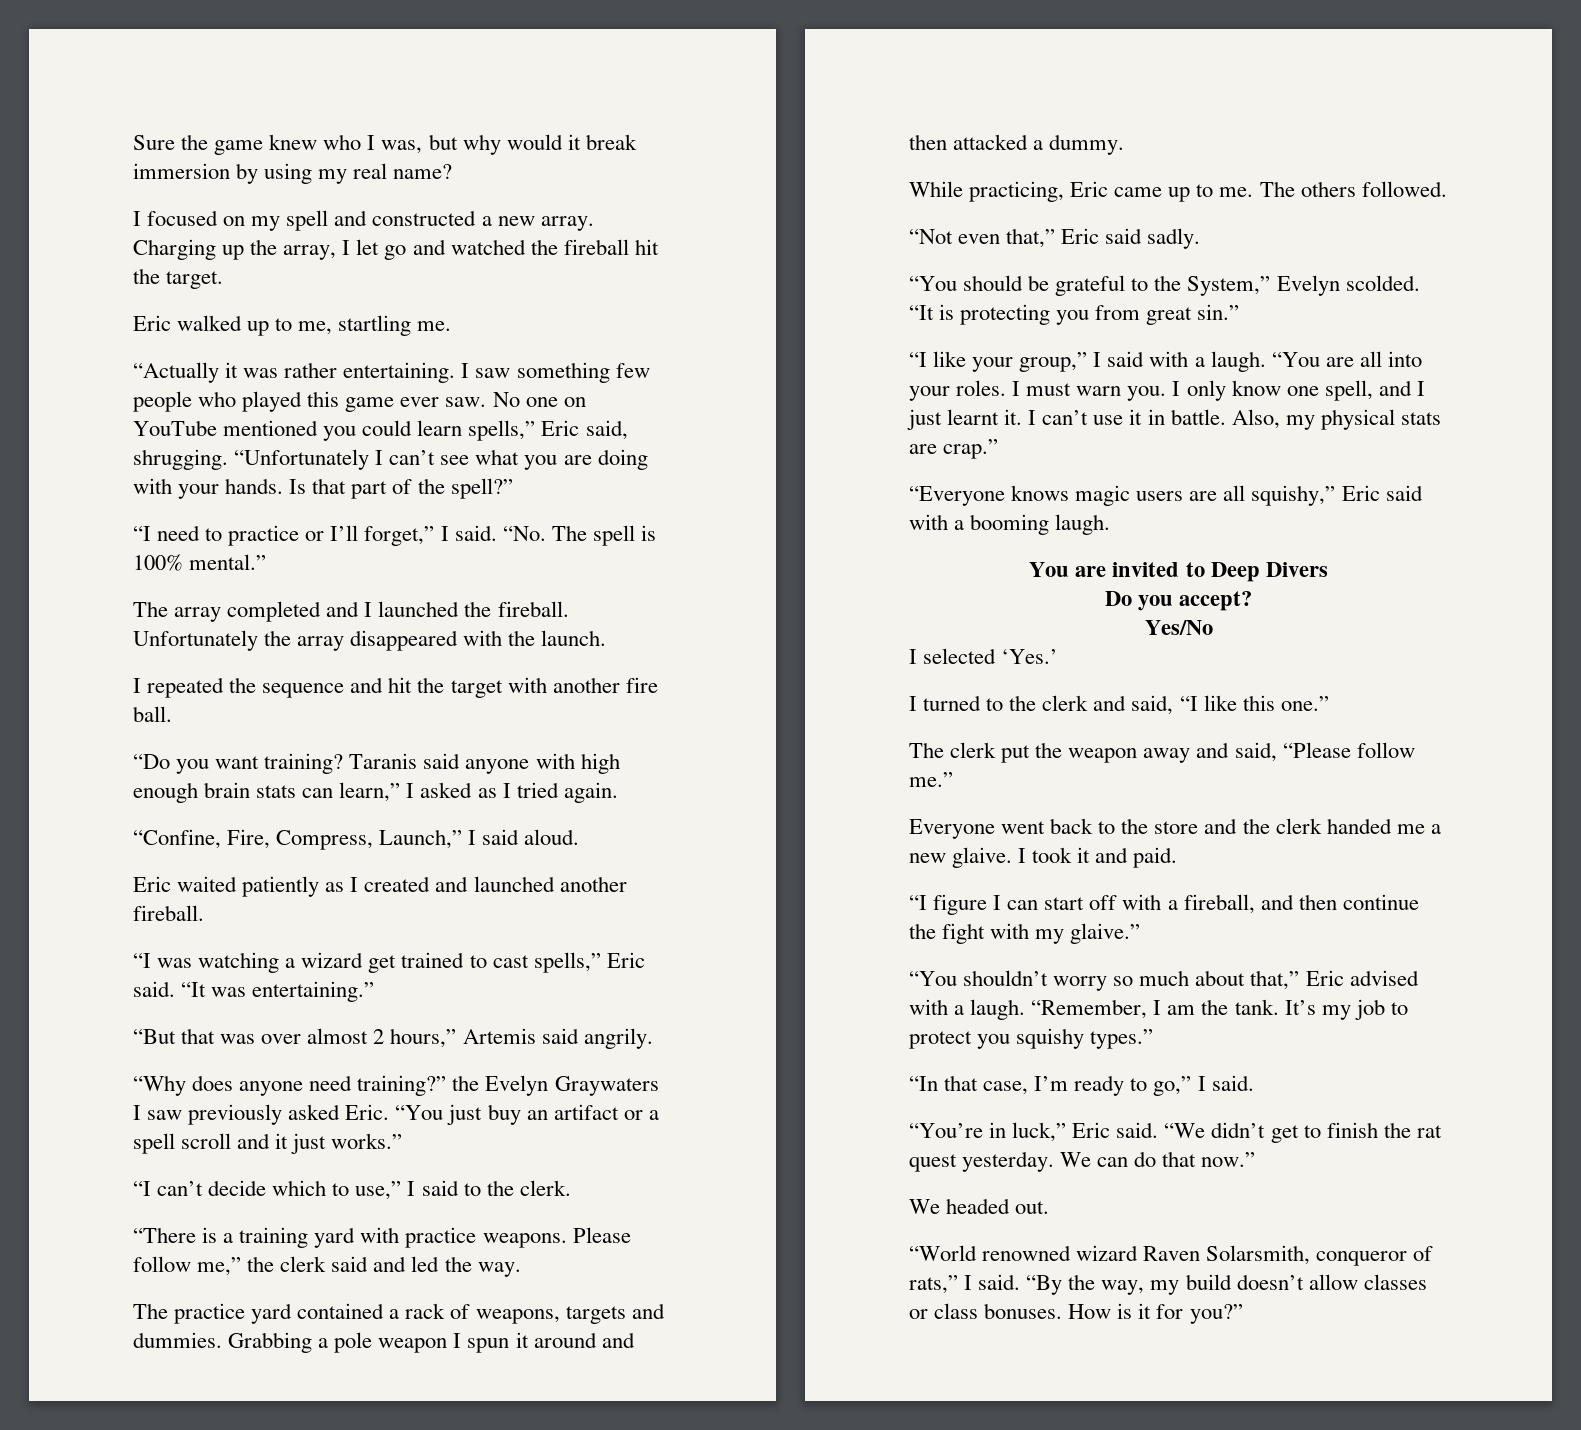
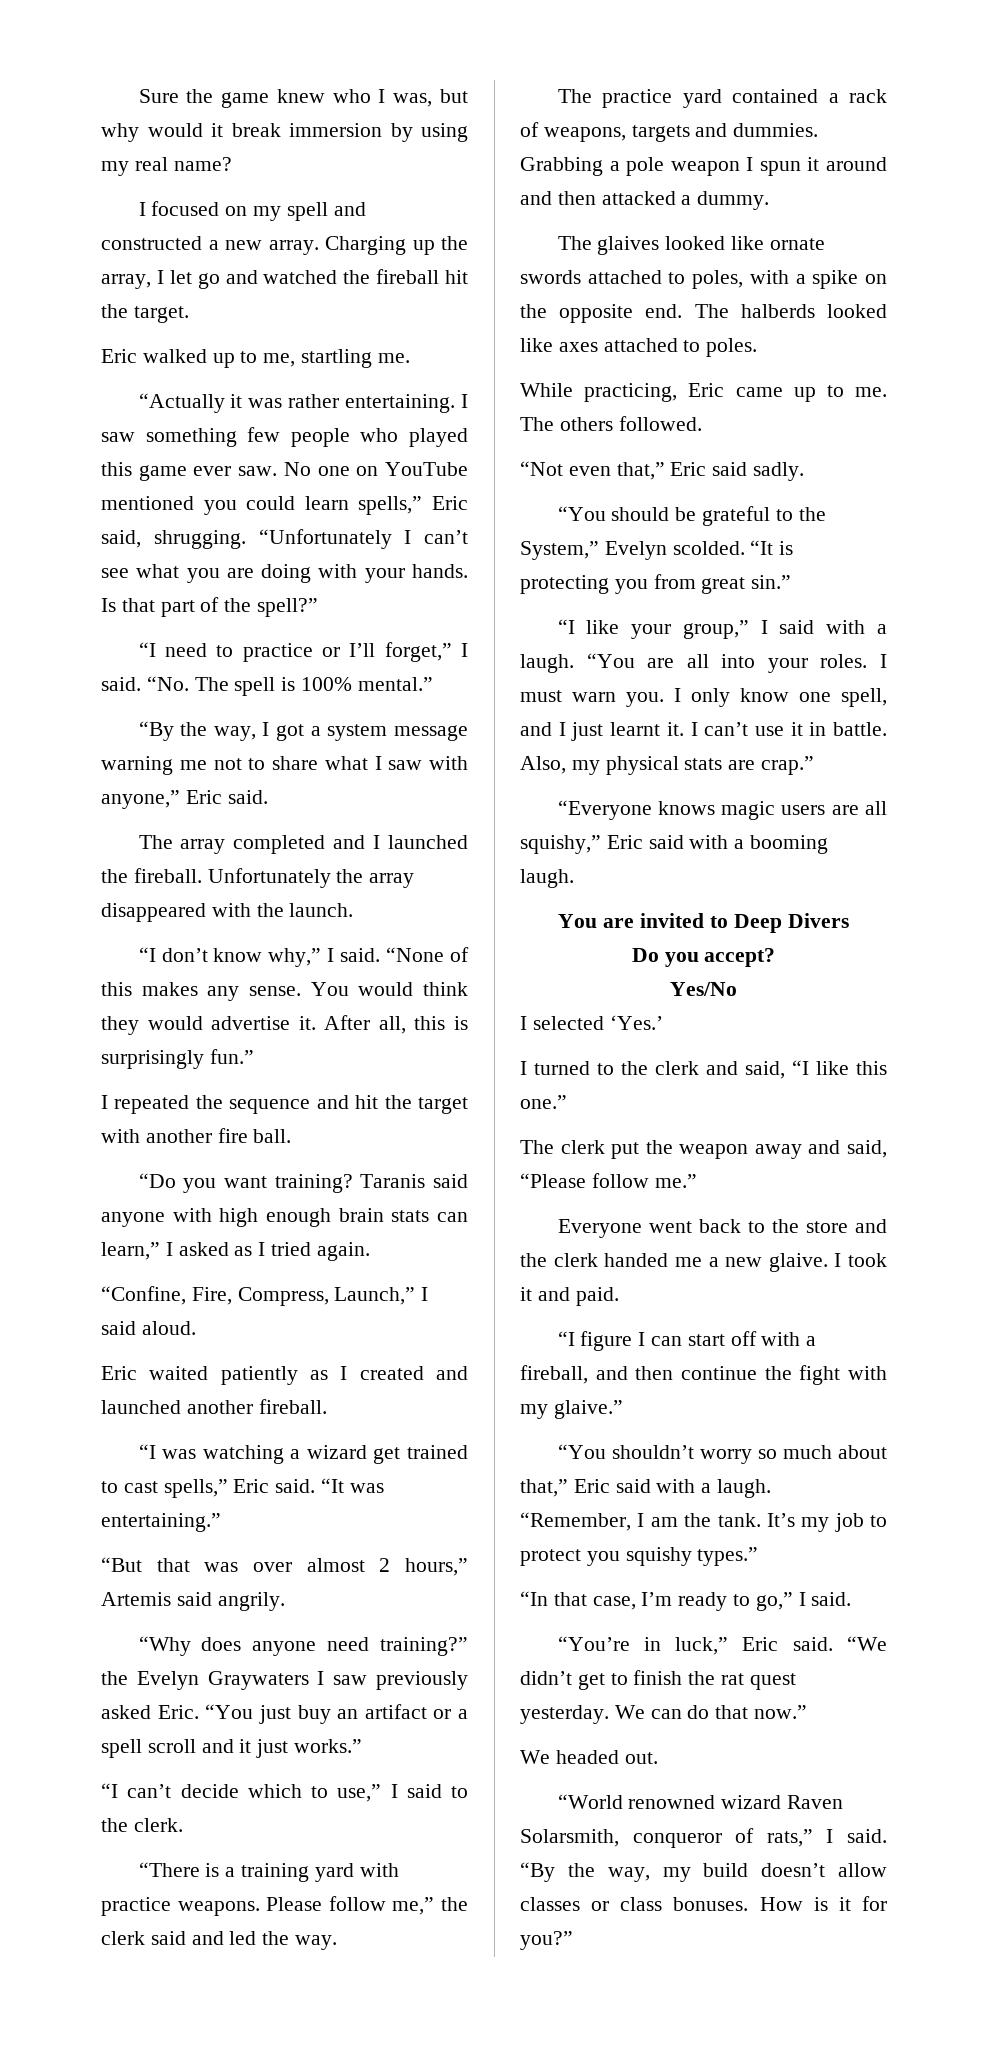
+ “By the way, I got a system message warning me not to share what I saw with anyone,” Eric said.
+ “I don’t know why,” I said. “None of this makes any sense. You would think they would advertise it. After all, this is surprisingly fun.”
+ The glaives looked like ornate swords attached to poles, with a spike on the opposite end. The halberds looked like axes attached to poles.
- “You shouldn’t worry so much about that,” Eric advised with a laugh.
+ “You shouldn’t worry so much about that,” Eric said with a laugh.

